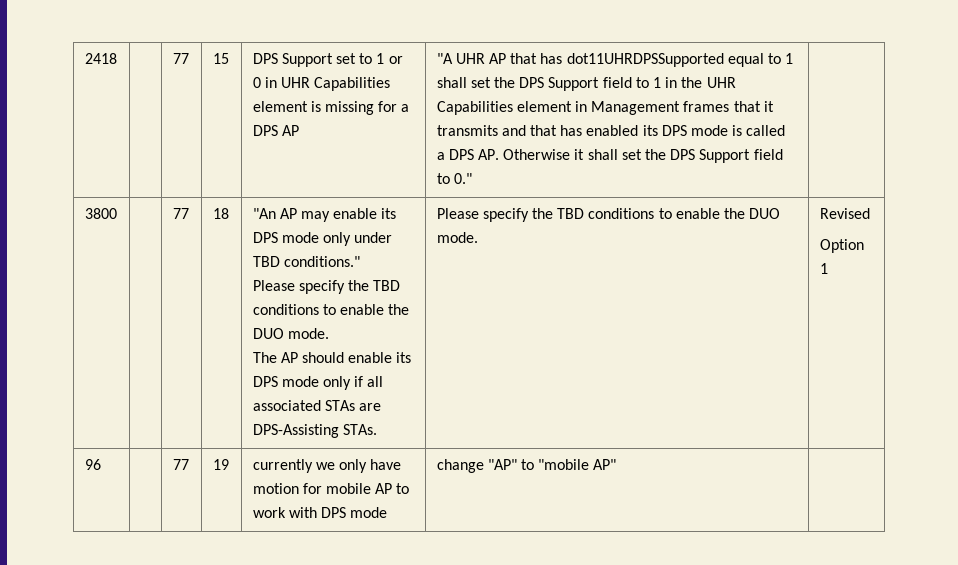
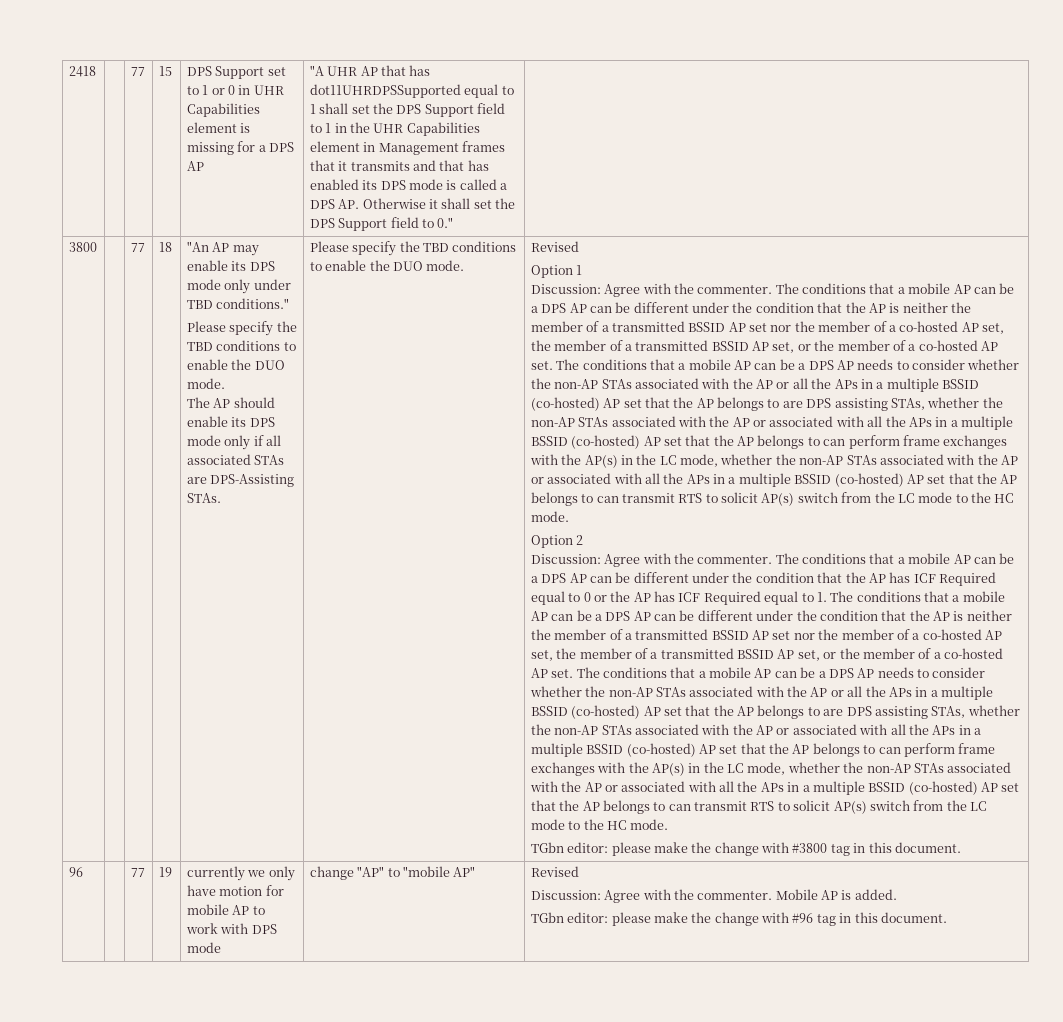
+ Discussion: Agree with the commenter. The conditions that a mobile AP can be a DPS AP can be different under the condition that the AP is neither the member of a transmitted BSSID AP set nor the member of a co-hosted AP set, the member of a transmitted BSSID AP set, or the member of a co-hosted AP set. The conditions that a mobile AP can be a DPS AP needs to consider whether the non-AP STAs associated with the AP or all the APs in a multiple BSSID (co-hosted) AP set that the AP belongs to are DPS assisting STAs, whether the non-AP STAs associated with the AP or associated with all the APs in a multiple BSSID (co-hosted) AP set that the AP belongs to can perform frame exchanges with the AP(s) in the LC mode, whether the non-AP STAs associated with the AP or associated with all the APs in a multiple BSSID (co-hosted) AP set that the AP belongs to can transmit RTS to solicit AP(s) switch from the LC mode to the HC mode.
+ Option 2
+ Discussion: Agree with the commenter. The conditions that a mobile AP can be a DPS AP can be different under the condition that the AP has ICF Required equal to 0 or the AP has ICF Required equal to 1. The conditions that a mobile AP can be a DPS AP can be different under the condition that the AP is neither the member of a transmitted BSSID AP set nor the member of a co-hosted AP set, the member of a transmitted BSSID AP set, or the member of a co-hosted AP set. The conditions that a mobile AP can be a DPS AP needs to consider whether the non-AP STAs associated with the AP or all the APs in a multiple BSSID (co-hosted) AP set that the AP belongs to are DPS assisting STAs, whether the non-AP STAs associated with the AP or associated with all the APs in a multiple BSSID (co-hosted) AP set that the AP belongs to can perform frame exchanges with the AP(s) in the LC mode, whether the non-AP STAs associated with the AP or associated with all the APs in a multiple BSSID (co-hosted) AP set that the AP belongs to can transmit RTS to solicit AP(s) switch from the LC mode to the HC mode.
+ TGbn editor: please make the change with #3800 tag in this document.
- change "AP" to "mobile AP"
+ change "AP" to "mobile AP" | Revised
+ Discussion: Agree with the commenter. Mobile AP is added.
+ TGbn editor: please make the change with #96 tag in this document.

